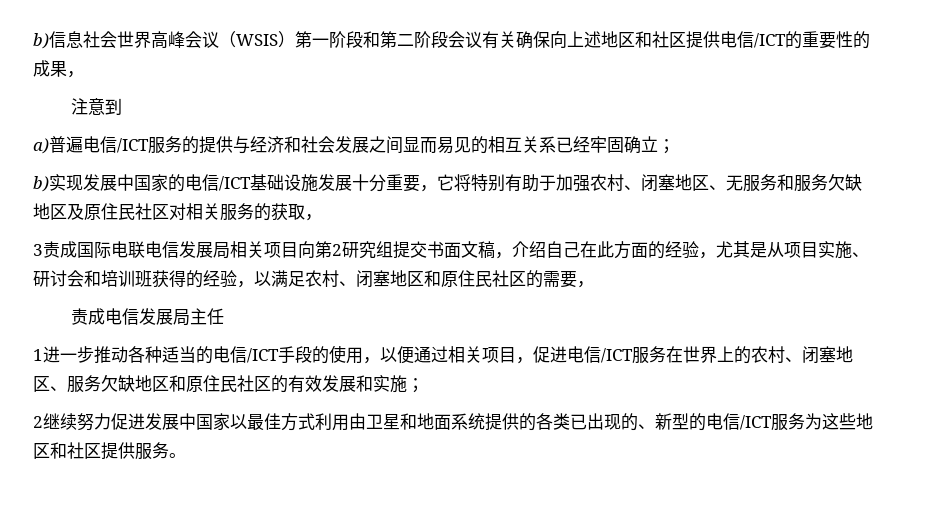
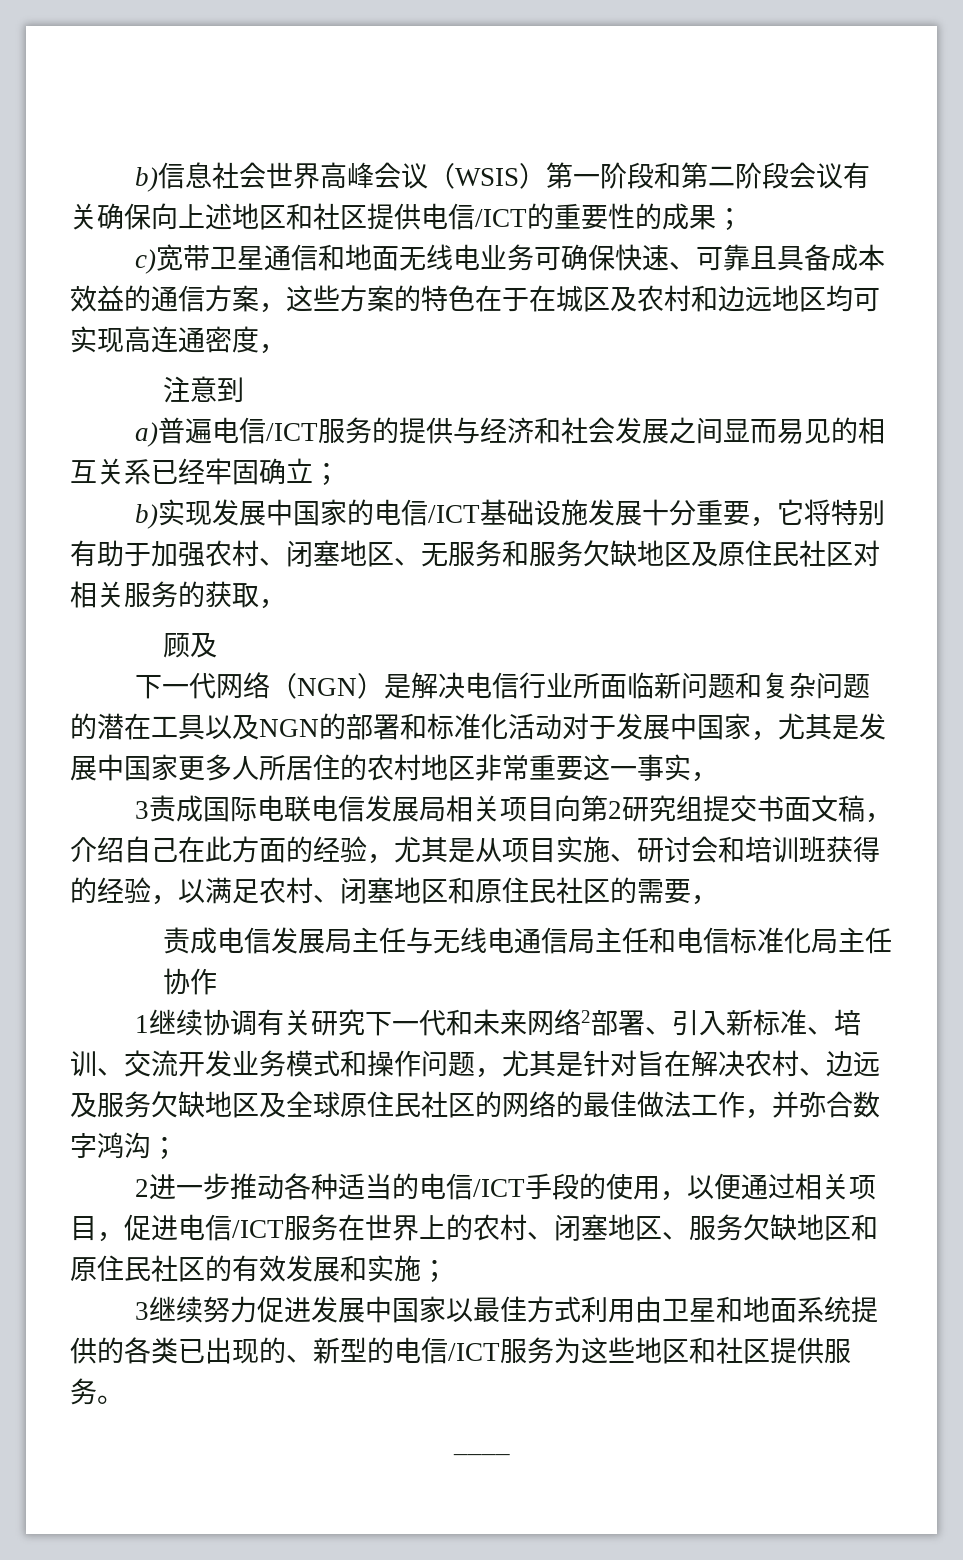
- b)信息社会世界高峰会议（WSIS）第一阶段和第二阶段会议有关确保向上述地区和社区提供电信/ICT的重要性的成果，
+ b)信息社会世界高峰会议（WSIS）第一阶段和第二阶段会议有关确保向上述地区和社区提供电信/ICT的重要性的成果；
+ c)宽带卫星通信和地面无线电业务可确保快速、可靠且具备成本效益的通信方案，这些方案的特色在于在城区及农村和边远地区均可实现高连通密度，
+ 顾及
+ 下一代网络（NGN）是解决电信行业所面临新问题和复杂问题的潜在工具以及NGN的部署和标准化活动对于发展中国家，尤其是发展中国家更多人所居住的农村地区非常重要这一事实，
- 责成电信发展局主任
- 1进一步推动各种适当的电信/ICT手段的使用，以便通过相关项目，促进电信/ICT服务在世界上的农村、闭塞地区、服务欠缺地区和原住民社区的有效发展和实施；
+ 责成电信发展局主任与无线电通信局主任和电信标准化局主任协作
+ 1继续协调有关研究下一代和未来网络2部署、引入新标准、培训、交流开发业务模式和操作问题，尤其是针对旨在解决农村、边远及服务欠缺地区及全球原住民社区的网络的最佳做法工作，并弥合数字鸿沟；
+ 2进一步推动各种适当的电信/ICT手段的使用，以便通过相关项目，促进电信/ICT服务在世界上的农村、闭塞地区、服务欠缺地区和原住民社区的有效发展和实施；
- 2继续努力促进发展中国家以最佳方式利用由卫星和地面系统提供的各类已出现的、新型的电信/ICT服务为这些地区和社区提供服务。
+ 3继续努力促进发展中国家以最佳方式利用由卫星和地面系统提供的各类已出现的、新型的电信/ICT服务为这些地区和社区提供服务。
+ ____

